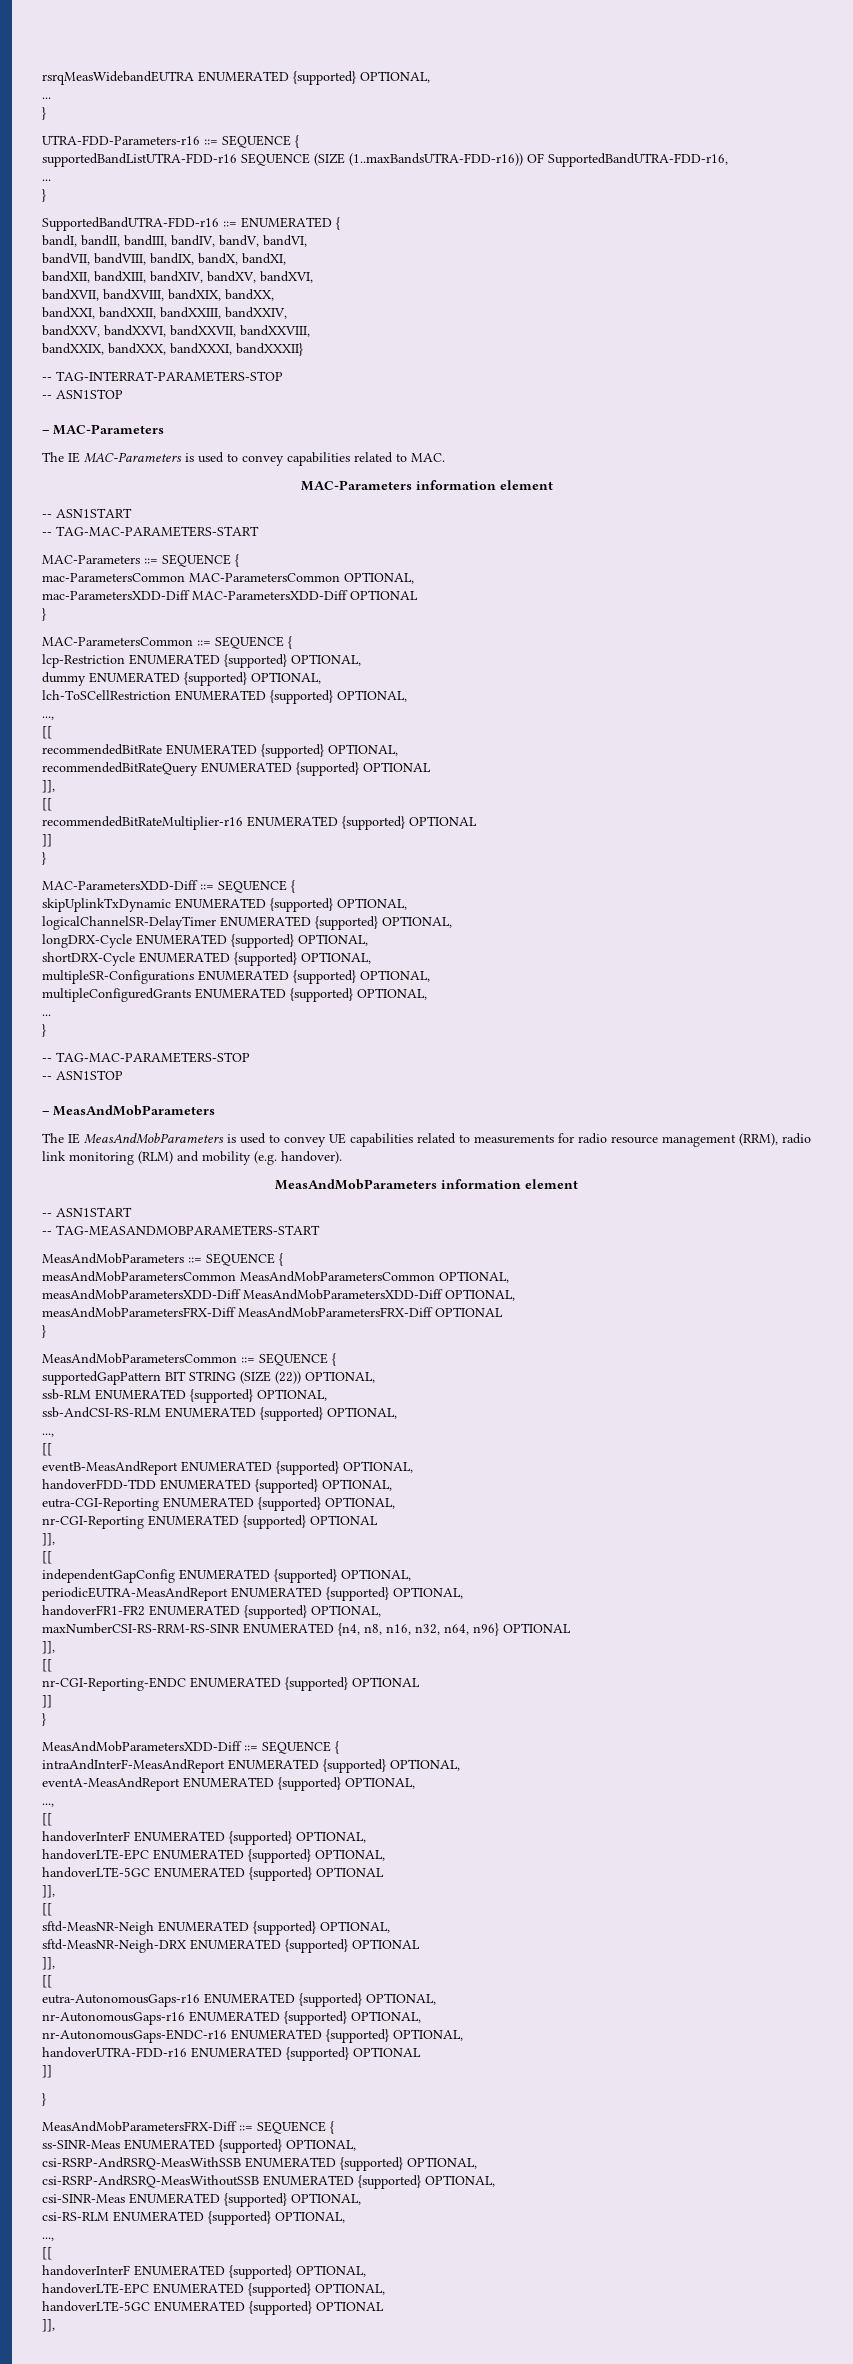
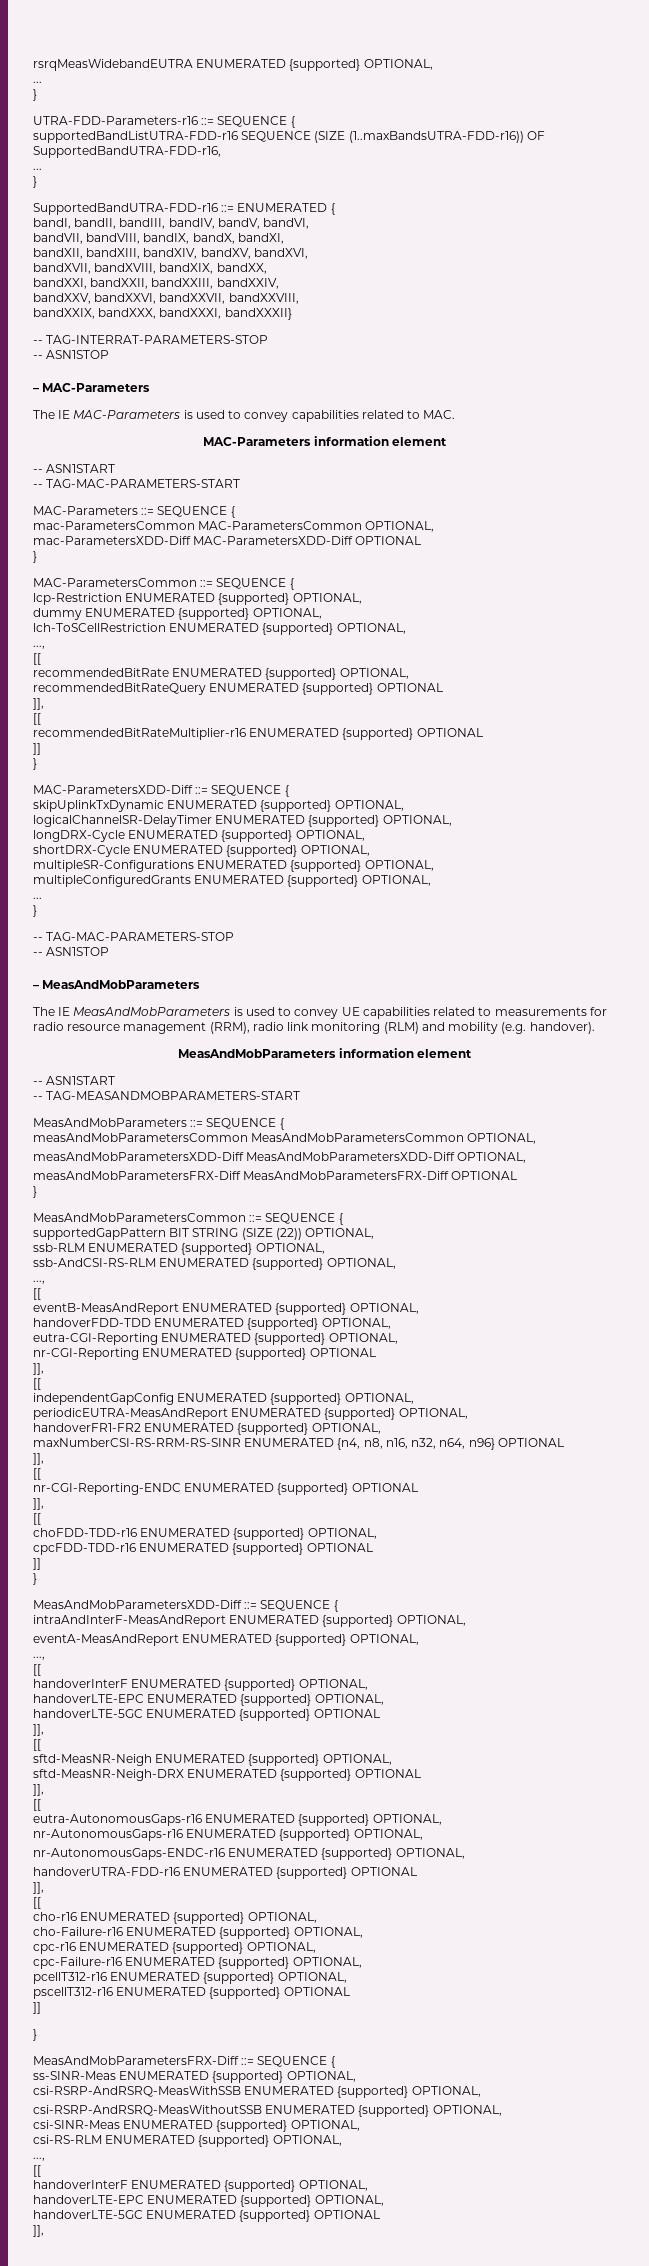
  nr-CGI-Reporting-ENDC ENUMERATED {supported} OPTIONAL
+ ]],
+ [[
+ choFDD-TDD-r16 ENUMERATED {supported} OPTIONAL,
+ cpcFDD-TDD-r16 ENUMERATED {supported} OPTIONAL
  handoverUTRA-FDD-r16 ENUMERATED {supported} OPTIONAL
+ ]],
+ [[
+ cho-r16 ENUMERATED {supported} OPTIONAL,
+ cho-Failure-r16 ENUMERATED {supported} OPTIONAL,
+ cpc-r16 ENUMERATED {supported} OPTIONAL,
+ cpc-Failure-r16 ENUMERATED {supported} OPTIONAL,
+ pcellT312-r16 ENUMERATED {supported} OPTIONAL,
+ pscellT312-r16 ENUMERATED {supported} OPTIONAL

